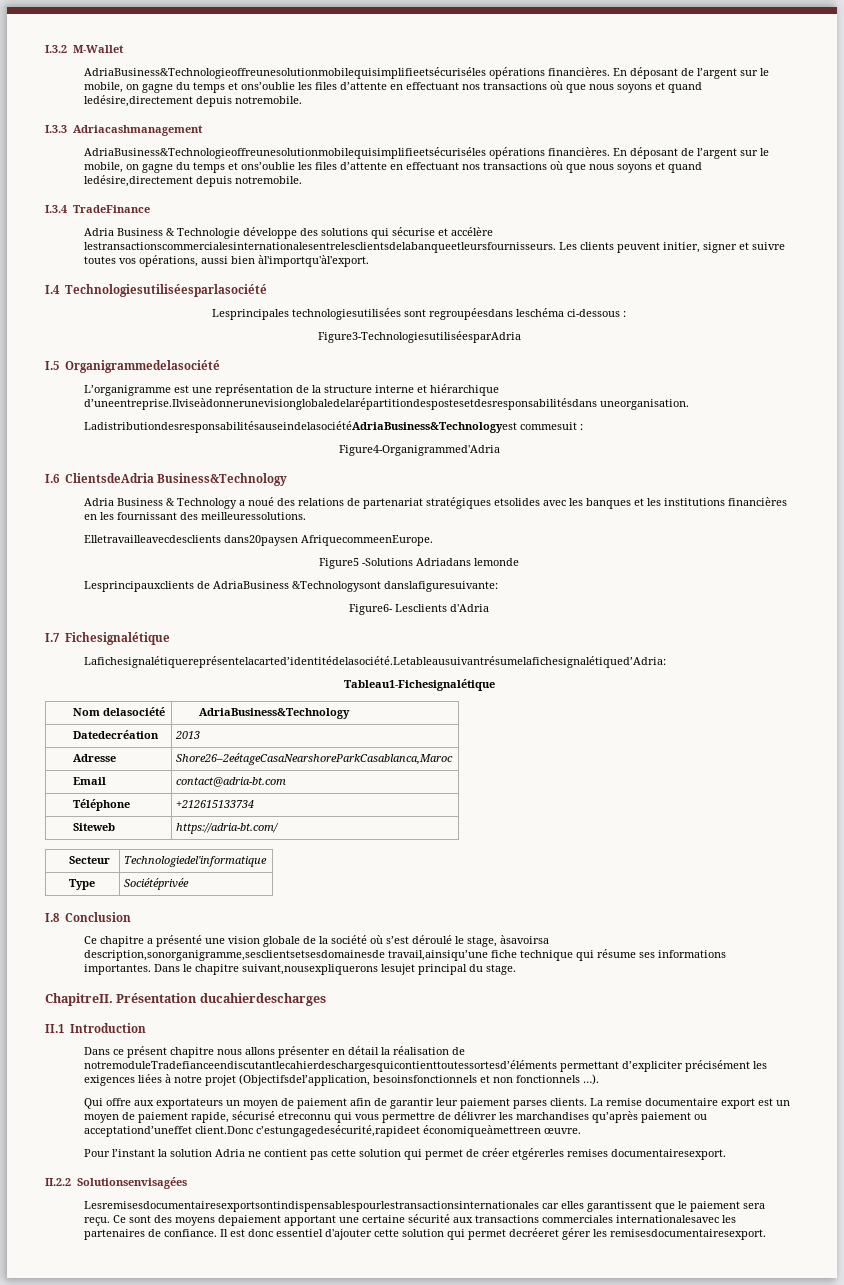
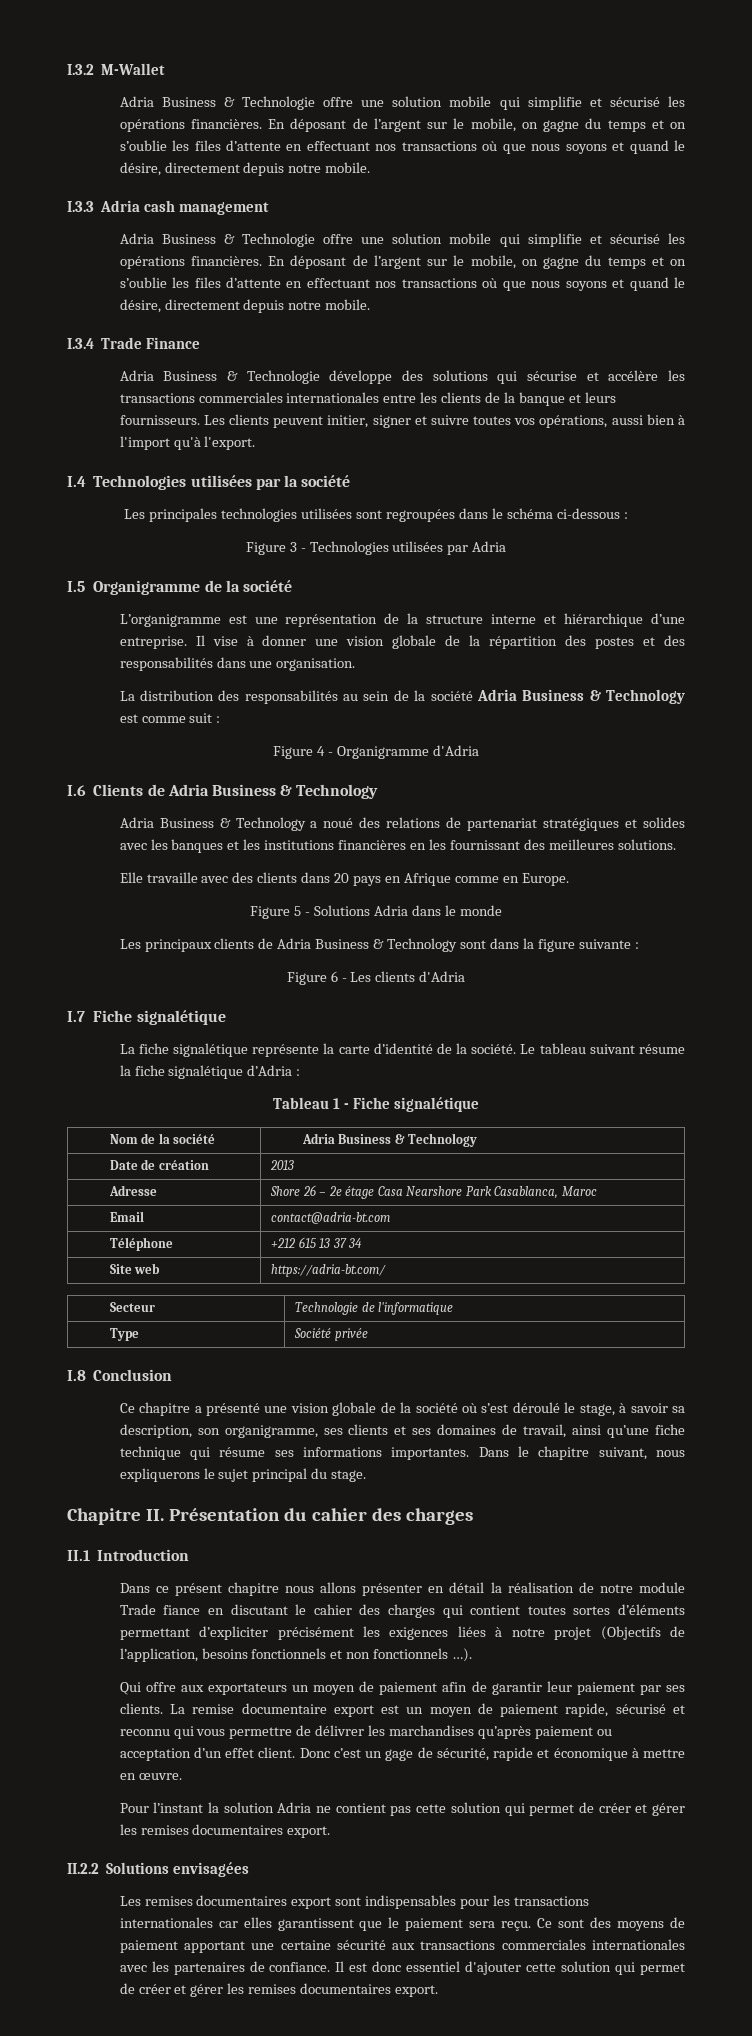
  I.3.2 M-Wallet
- AdriaBusiness&Technologieoffreunesolutionmobilequisimplifieetsécuriséles opérations financières. En déposant de l’argent sur le mobile, on gagne du temps et ons’oublie les files d’attente en effectuant nos transactions où que nous soyons et quand ledésire,directement depuis notremobile.
- I.3.3 Adriacashmanagement
- AdriaBusiness&Technologieoffreunesolutionmobilequisimplifieetsécuriséles opérations financières. En déposant de l’argent sur le mobile, on gagne du temps et ons’oublie les files d’attente en effectuant nos transactions où que nous soyons et quand ledésire,directement depuis notremobile.
+ Adria Business & Technologie offre une solution mobile qui simplifie et sécurisé les opérations financières. En déposant de l’argent sur le mobile, on gagne du temps et on s’oublie les files d’attente en effectuant nos transactions où que nous soyons et quand le désire, directement depuis notre mobile.
+ I.3.3 Adria cash management
+ Adria Business & Technologie offre une solution mobile qui simplifie et sécurisé les opérations financières. En déposant de l’argent sur le mobile, on gagne du temps et on s’oublie les files d’attente en effectuant nos transactions où que nous soyons et quand le désire, directement depuis notre mobile.
- I.3.4 TradeFinance
+ I.3.4 Trade Finance
- Adria Business & Technologie développe des solutions qui sécurise et accélère lestransactionscommercialesinternationalesentrelesclientsdelabanqueetleursfournisseurs.
+ Adria Business & Technologie développe des solutions qui sécurise et accélère les transactions commerciales internationales entre les clients de la banque et leurs fournisseurs.
- Les clients peuvent initier, signer et suivre toutes vos opérations, aussi bien àl'importqu'àl'export.
- I.4 Technologiesutiliséesparlasociété
- Lesprincipales technologiesutilisées sont regroupéesdans leschéma ci-dessous :
- Figure3-TechnologiesutiliséesparAdria
- I.5 Organigrammedelasociété
+ Les clients peuvent initier, signer et suivre toutes vos opérations, aussi bien à l'import qu'à l'export.
+ I.4 Technologies utilisées par la société
+ Les principales technologies utilisées sont regroupées dans le schéma ci-dessous :
+ Figure 3 - Technologies utilisées par Adria
+ I.5 Organigramme de la société
- L’organigramme est une représentation de la structure interne et hiérarchique d’uneentreprise.Ilviseàdonnerunevisionglobaledelarépartitiondespostesetdesresponsabilitésdans uneorganisation.
- LadistributiondesresponsabilitésauseindelasociétéAdriaBusiness&Technologyest commesuit :
- Figure4-Organigrammed'Adria
- I.6 ClientsdeAdria Business&Technology
+ L’organigramme est une représentation de la structure interne et hiérarchique d’une entreprise. Il vise à donner une vision globale de la répartition des postes et des responsabilités dans une organisation.
+ La distribution des responsabilités au sein de la société Adria Business & Technology est comme suit :
+ Figure 4 - Organigramme d'Adria
+ I.6 Clients de Adria Business & Technology
- Adria Business & Technology a noué des relations de partenariat stratégiques etsolides avec les banques et les institutions financières en les fournissant des meilleuressolutions.
- Elletravailleavecdesclients dans20paysen AfriquecommeenEurope.
- Figure5 -Solutions Adriadans lemonde
- Lesprincipauxclients de AdriaBusiness &Technologysont danslafiguresuivante:
- Figure6- Lesclients d'Adria
- I.7 Fichesignalétique
- Lafichesignalétiquereprésentelacarted’identitédelasociété.Letableausuivantrésumelafichesignalétiqued’Adria:
- Tableau1-Fichesignalétique
- Nom delasociété | AdriaBusiness&Technology
- Datedecréation | 2013
- Adresse | Shore26–2eétageCasaNearshoreParkCasablanca,Maroc
+ Adria Business & Technology a noué des relations de partenariat stratégiques et solides avec les banques et les institutions financières en les fournissant des meilleures solutions.
+ Elle travaille avec des clients dans 20 pays en Afrique comme en Europe.
+ Figure 5 - Solutions Adria dans le monde
+ Les principaux clients de Adria Business & Technology sont dans la figure suivante :
+ Figure 6 - Les clients d'Adria
+ I.7 Fiche signalétique
+ La fiche signalétique représente la carte d’identité de la société. Le tableau suivant résume la fiche signalétique d’Adria :
+ Tableau 1 - Fiche signalétique
+ Nom de la société | Adria Business & Technology
+ Date de création | 2013
+ Adresse | Shore 26 – 2e étage Casa Nearshore Park Casablanca, Maroc
  Email | contact@adria-bt.com
- Téléphone | +212615133734
- Siteweb | https://adria-bt.com/
+ Téléphone | +212 615 13 37 34
+ Site web | https://adria-bt.com/
- Secteur | Technologiedel'informatique
+ Secteur | Technologie de l'informatique
- Type | Sociétéprivée
+ Type | Société privée
- Ce chapitre a présenté une vision globale de la société où s’est déroulé le stage, àsavoirsa description,sonorganigramme,sesclientsetsesdomainesde travail,ainsiqu’une fiche technique qui résume ses informations importantes.
+ Ce chapitre a présenté une vision globale de la société où s’est déroulé le stage, à savoir sa description, son organigramme, ses clients et ses domaines de travail, ainsi qu’une fiche technique qui résume ses informations importantes.
- Dans le chapitre suivant,nousexpliquerons lesujet principal du stage.
- ChapitreII. Présentation ducahierdescharges
+ Dans le chapitre suivant, nous expliquerons le sujet principal du stage.
+ Chapitre II. Présentation du cahier des charges
- Dans ce présent chapitre nous allons présenter en détail la réalisation de notremoduleTradefianceendiscutantlecahierdeschargesquicontienttoutessortesd’éléments permettant d’expliciter précisément les exigences liées à notre projet (Objectifsdel’application, besoinsfonctionnels et non fonctionnels …).
+ Dans ce présent chapitre nous allons présenter en détail la réalisation de notre module Trade fiance en discutant le cahier des charges qui contient toutes sortes d’éléments permettant d’expliciter précisément les exigences liées à notre projet (Objectifs de l’application, besoins fonctionnels et non fonctionnels …).
- Qui offre aux exportateurs un moyen de paiement afin de garantir leur paiement parses clients.
+ Qui offre aux exportateurs un moyen de paiement afin de garantir leur paiement par ses clients.
- La remise documentaire export est un moyen de paiement rapide, sécurisé etreconnu qui vous permettre de délivrer les marchandises qu’après paiement ou acceptationd’uneffet client.Donc c’estungagedesécurité,rapideet économiqueàmettreen œuvre.
+ La remise documentaire export est un moyen de paiement rapide, sécurisé et reconnu qui vous permettre de délivrer les marchandises qu’après paiement ou acceptation d’un effet client. Donc c’est un gage de sécurité, rapide et économique à mettre en œuvre.
- Pour l’instant la solution Adria ne contient pas cette solution qui permet de créer etgérerles remises documentairesexport.
- II.2.2 Solutionsenvisagées
- Lesremisesdocumentairesexportsontindispensablespourlestransactionsinternationales car elles garantissent que le paiement sera reçu.
+ Pour l’instant la solution Adria ne contient pas cette solution qui permet de créer et gérer les remises documentaires export.
+ II.2.2 Solutions envisagées
+ Les remises documentaires export sont indispensables pour les transactions internationales car elles garantissent que le paiement sera reçu.
- Ce sont des moyens depaiement apportant une certaine sécurité aux transactions commerciales internationalesavec les partenaires de confiance.
+ Ce sont des moyens de paiement apportant une certaine sécurité aux transactions commerciales internationales avec les partenaires de confiance.
- Il est donc essentiel d'ajouter cette solution qui permet decréeret gérer les remisesdocumentairesexport.
+ Il est donc essentiel d'ajouter cette solution qui permet de créer et gérer les remises documentaires export.

